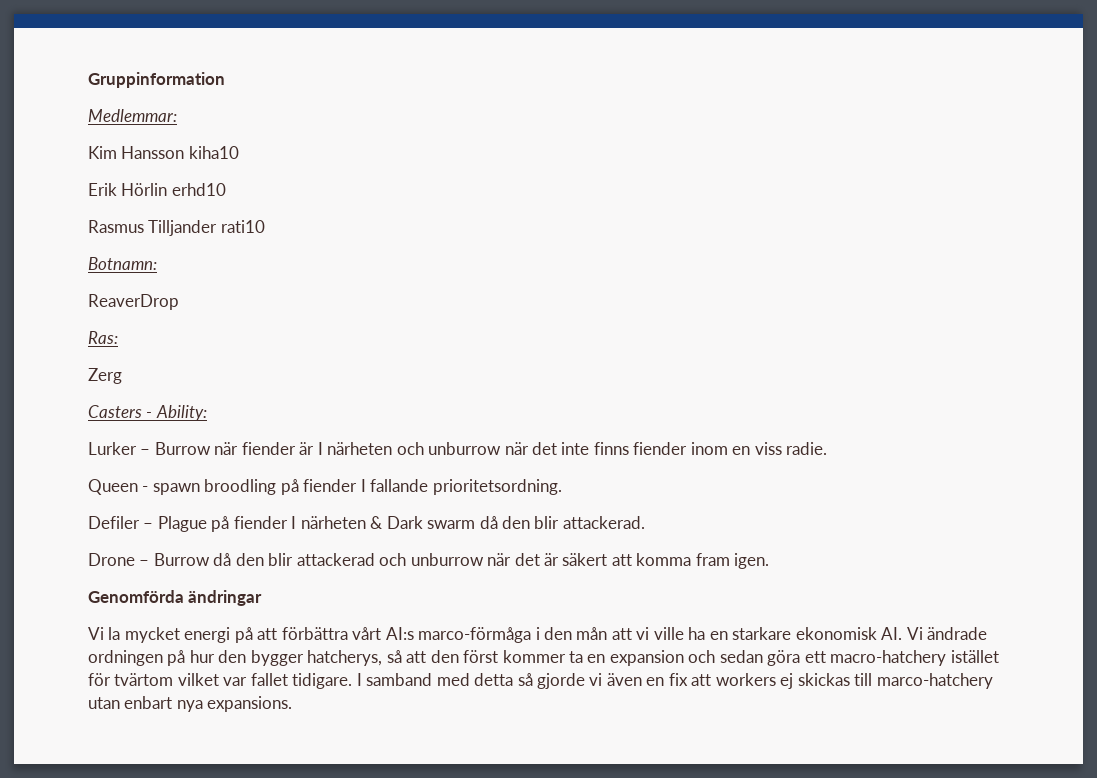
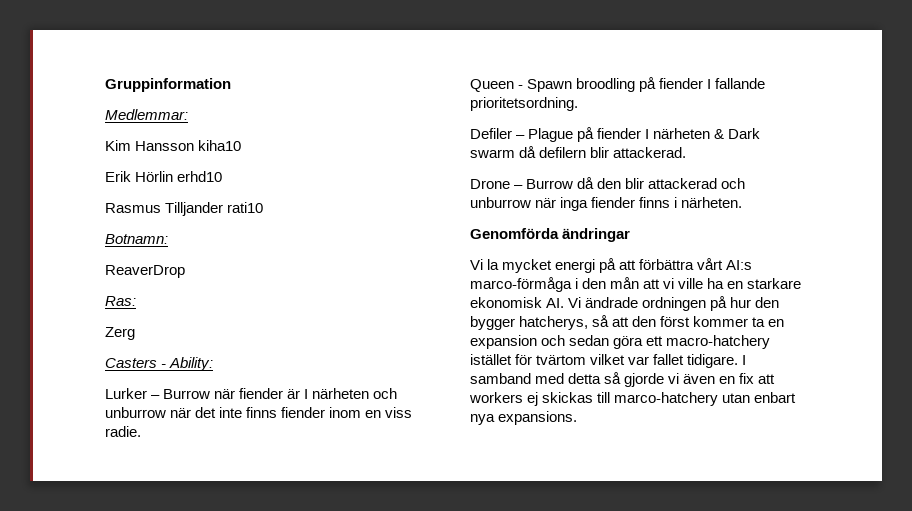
- Queen - spawn broodling på fiender I fallande prioritetsordning.
+ Queen - Spawn broodling på fiender I fallande prioritetsordning.
- Defiler – Plague på fiender I närheten & Dark swarm då den blir attackerad.
+ Defiler – Plague på fiender I närheten & Dark swarm då defilern blir attackerad.
- Drone – Burrow då den blir attackerad och unburrow när det är säkert att komma fram igen.
+ Drone – Burrow då den blir attackerad och unburrow när inga fiender finns i närheten.

